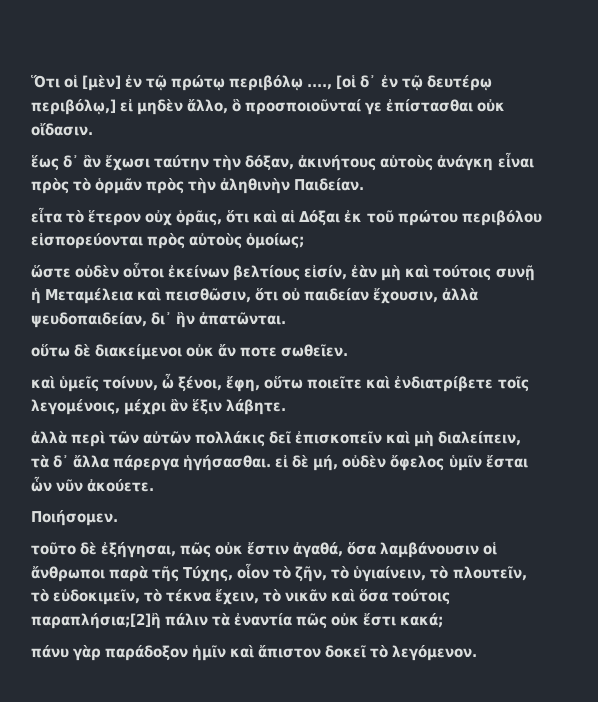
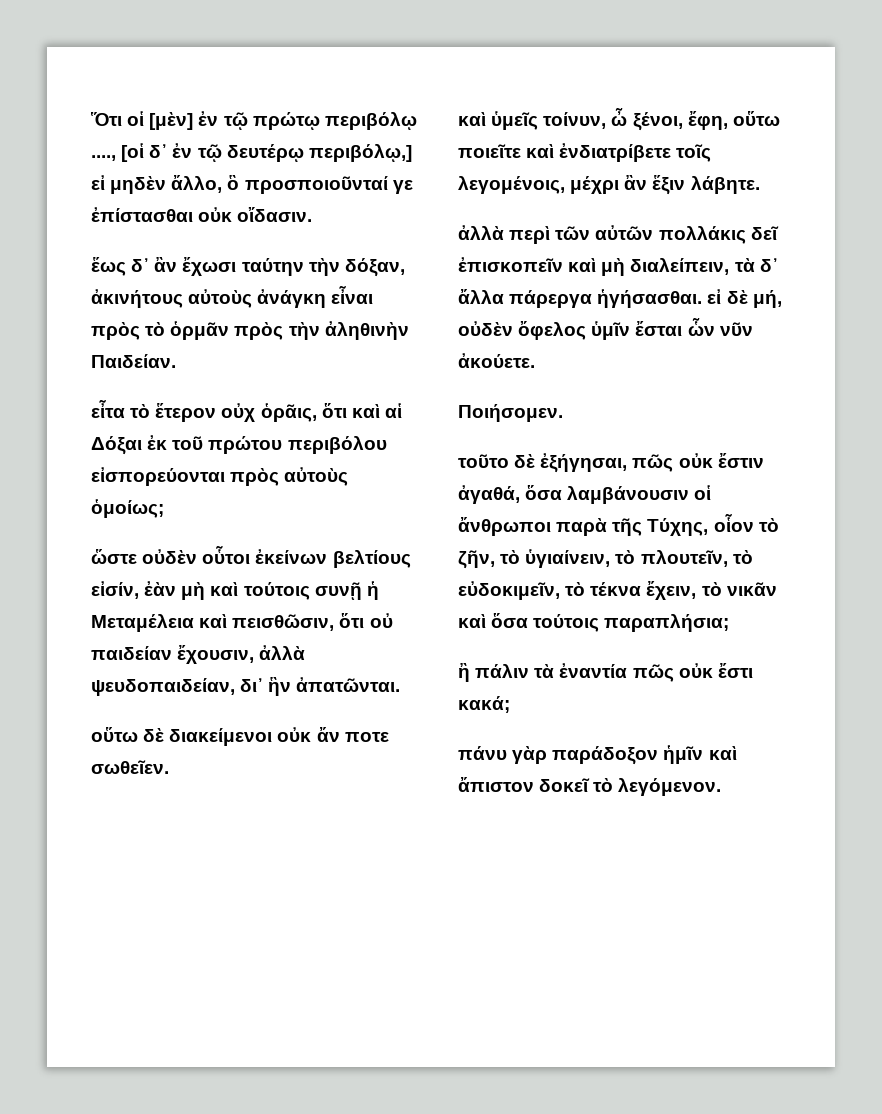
- τοῦτο δὲ ἐξήγησαι, πῶς οὐκ ἔστιν ἀγαθά, ὅσα λαμβάνουσιν οἱ ἄνθρωποι παρὰ τῆς Τύχης, οἷον τὸ ζῆν, τὸ ὑγιαίνειν, τὸ πλουτεῖν, τὸ εὐδοκιμεῖν, τὸ τέκνα ἔχειν, τὸ νικᾶν καὶ ὅσα τούτοις παραπλήσια;[2]ἢ πάλιν τὰ ἐναντία πῶς οὐκ ἔστι κακά;
+ τοῦτο δὲ ἐξήγησαι, πῶς οὐκ ἔστιν ἀγαθά, ὅσα λαμβάνουσιν οἱ ἄνθρωποι παρὰ τῆς Τύχης, οἷον τὸ ζῆν, τὸ ὑγιαίνειν, τὸ πλουτεῖν, τὸ εὐδοκιμεῖν, τὸ τέκνα ἔχειν, τὸ νικᾶν καὶ ὅσα τούτοις παραπλήσια;
+ ἢ πάλιν τὰ ἐναντία πῶς οὐκ ἔστι κακά;

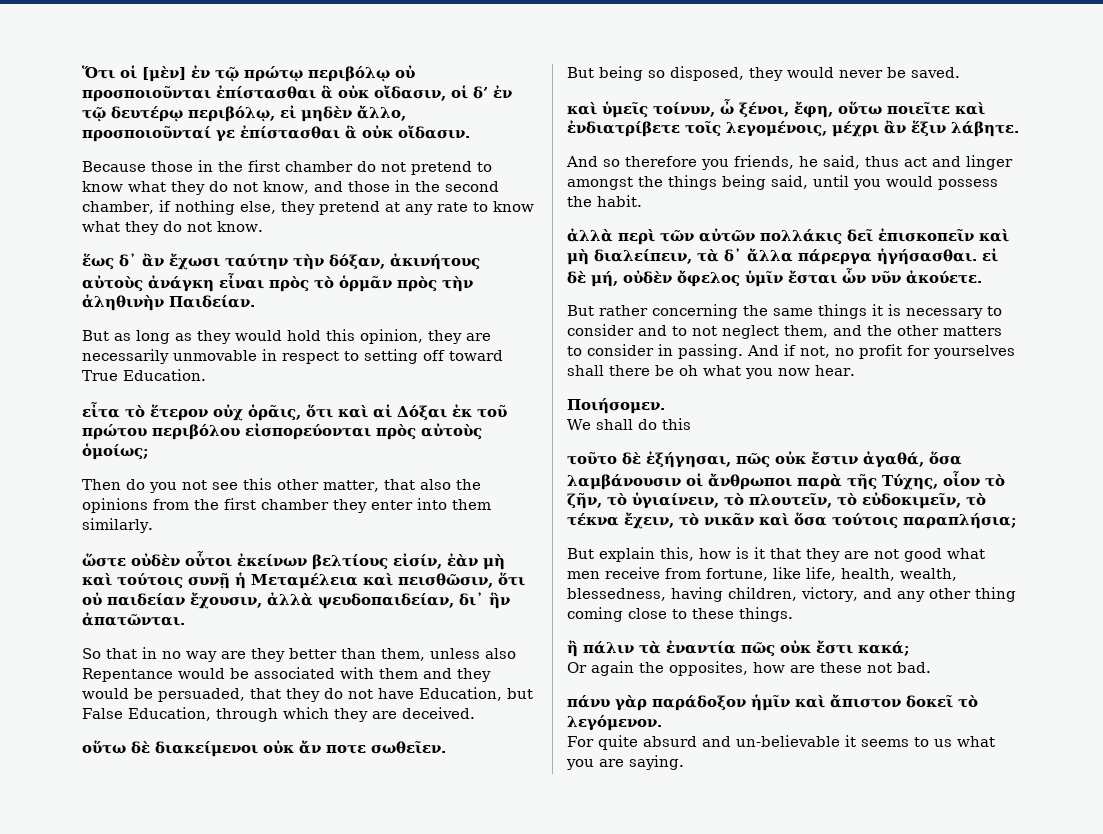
- Ὅτι οἱ [μὲν] ἐν τῷ πρώτῳ περιβόλῳ ...., [οἱ δ᾽ ἐν τῷ δευτέρῳ περιβόλῳ,] εἰ μηδὲν ἄλλο, ὃ προσποιοῦνταί γε ἐπίστασθαι οὐκ οἴδασιν.
+ Ὅτι οἱ [μὲν] ἐν τῷ πρώτῳ περιβόλῳ οὐ προσποιοῦνται ἐπίστασθαι ἃ οὐκ οἴδασιν, οἱ δ’ ἐν τῷ δευτέρῳ περιβόλῳ, εἰ μηδὲν ἄλλο, προσποιοῦνταί γε ἐπίστασθαι ἃ οὐκ οἴδασιν.
+ Because those in the first chamber do not pretend to know what they do not know, and those in the second chamber, if nothing else, they pretend at any rate to know what they do not know.
+ But as long as they would hold this opinion, they are necessarily unmovable in respect to setting off toward True Education.
+ Then do you not see this other matter, that also the opinions from the first chamber they enter into them similarly.
+ So that in no way are they better than them, unless also Repentance would be associated with them and they would be persuaded, that they do not have Education, but False Education, through which they are deceived.
+ But being so disposed, they would never be saved.
+ And so therefore you friends, he said, thus act and linger amongst the things being said, until you would possess the habit.
+ But rather concerning the same things it is necessary to consider and to not neglect them, and the other matters to consider in passing. And if not, no profit for yourselves shall there be oh what you now hear.
  Ποιήσομεν.
+ We shall do this
+ But explain this, how is it that they are not good what men receive from fortune, like life, health, wealth, blessedness, having children, victory, and any other thing coming close to these things.
+ Or again the opposites, how are these not bad.
+ For quite absurd and un-believable it seems to us what you are saying.

